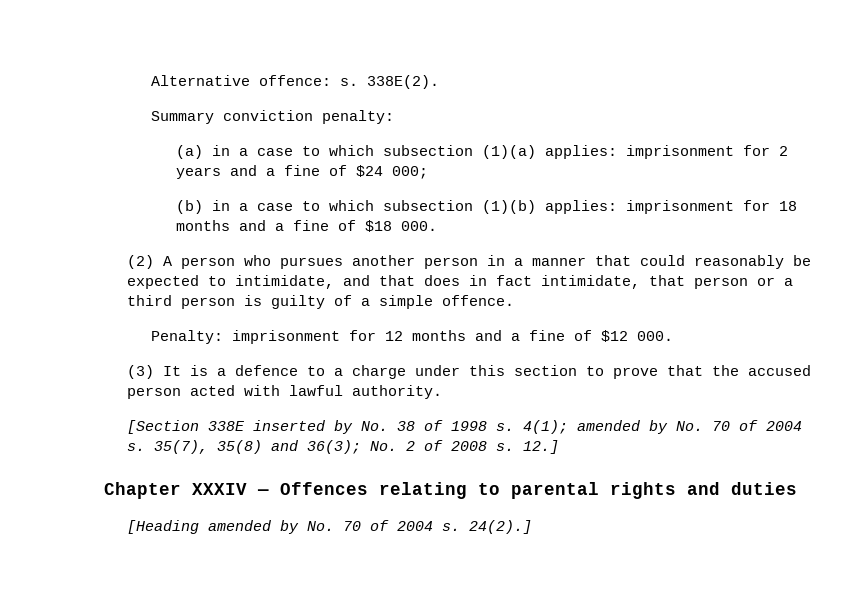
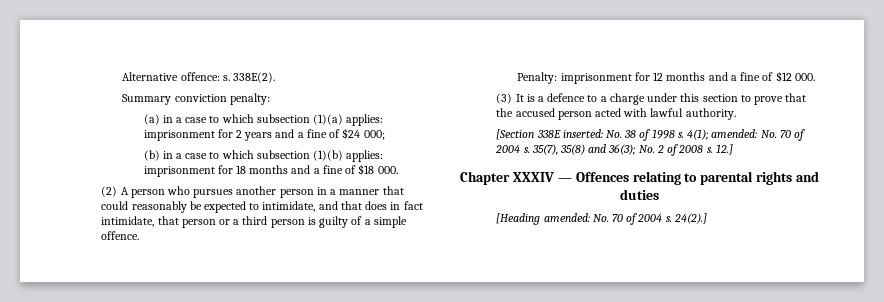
- [Section 338E inserted by No. 38 of 1998 s.
+ [Section 338E inserted: No. 38 of 1998 s.
- 4(1); amended by No. 70 of 2004 s.
+ 4(1); amended: No. 70 of 2004 s.
- [Heading amended by No. 70 of 2004 s.
+ [Heading amended: No. 70 of 2004 s.

